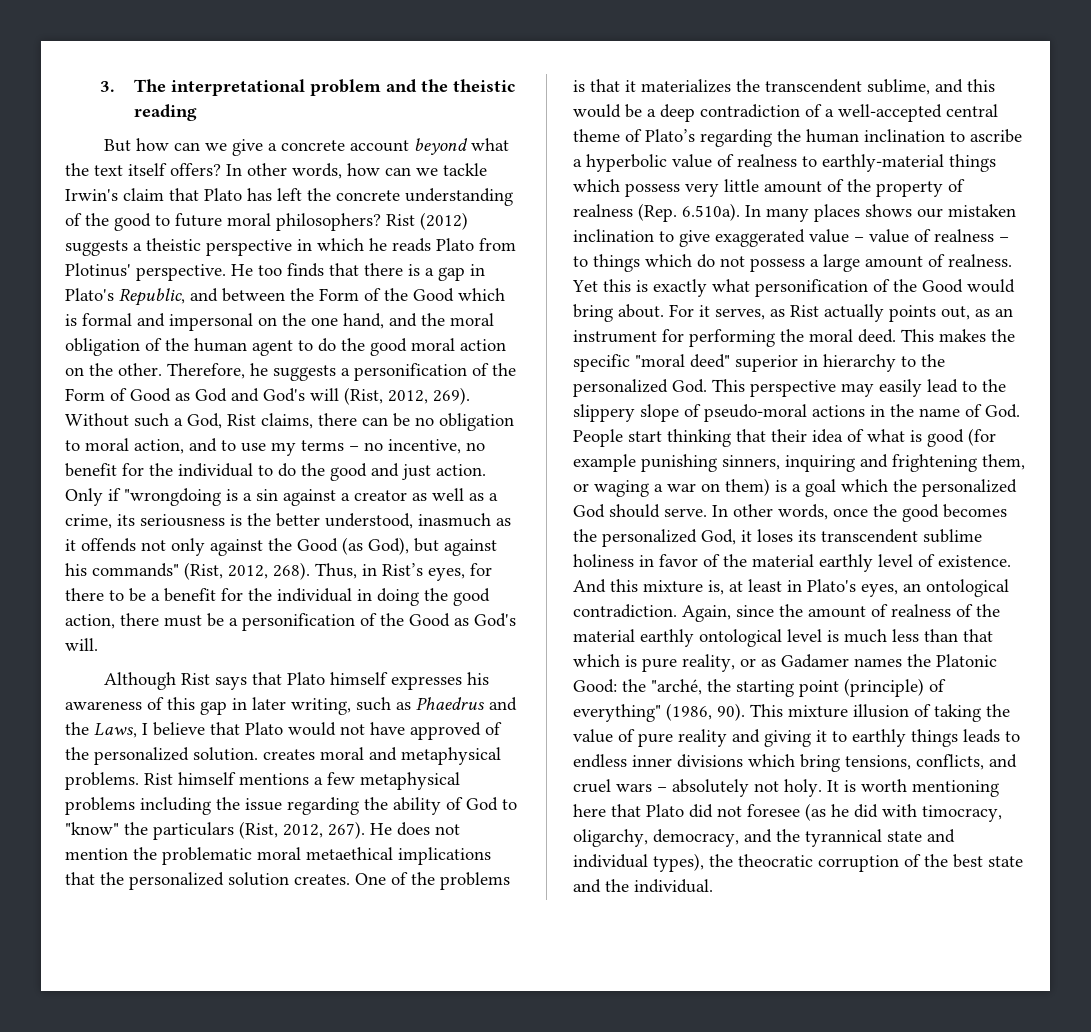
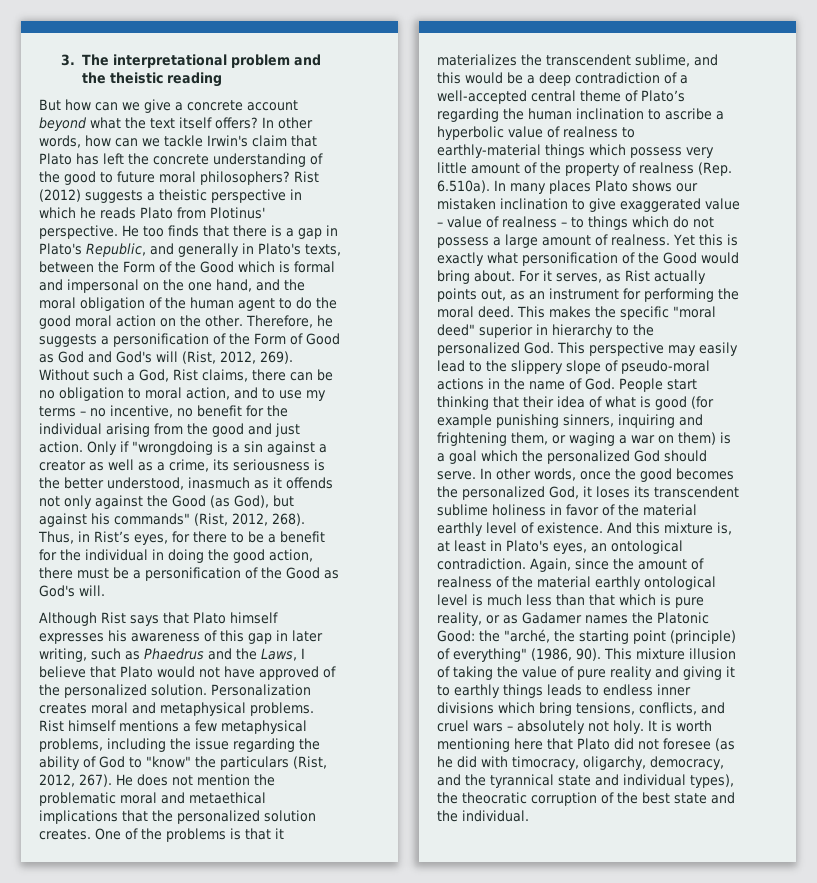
- He too finds that there is a gap in Plato's Republic, and between the Form of the Good which is formal and impersonal on the one hand, and the moral obligation of the human agent to do the good moral action on the other.
+ He too finds that there is a gap in Plato's Republic, and generally in Plato's texts, between the Form of the Good which is formal and impersonal on the one hand, and the moral obligation of the human agent to do the good moral action on the other.
- Without such a God, Rist claims, there can be no obligation to moral action, and to use my terms – no incentive, no benefit for the individual to do the good and just action.
+ Without such a God, Rist claims, there can be no obligation to moral action, and to use my terms – no incentive, no benefit for the individual arising from the good and just action.
- Although Rist says that Plato himself expresses his awareness of this gap in later writing, such as Phaedrus and the Laws, I believe that Plato would not have approved of the personalized solution. creates moral and metaphysical problems.
+ Although Rist says that Plato himself expresses his awareness of this gap in later writing, such as Phaedrus and the Laws, I believe that Plato would not have approved of the personalized solution. Personalization creates moral and metaphysical problems.
- Rist himself mentions a few metaphysical problems including the issue regarding the ability of God to "know" the particulars (Rist, 2012, 267).
+ Rist himself mentions a few metaphysical problems, including the issue regarding the ability of God to "know" the particulars (Rist, 2012, 267).
- He does not mention the problematic moral metaethical implications that the personalized solution creates.
+ He does not mention the problematic moral and metaethical implications that the personalized solution creates.
- One of the problems is that it materializes the transcendent sublime, and this would be a deep contradiction of a well-accepted central theme of Plato’s regarding the human inclination to ascribe a hyperbolic value of realness to earthly-material things which possess very little amount of the property of realness (Rep. 6.510a). In many places shows our mistaken inclination to give exaggerated value – value of realness – to things which do not possess a large amount of realness.
+ One of the problems is that it materializes the transcendent sublime, and this would be a deep contradiction of a well-accepted central theme of Plato’s regarding the human inclination to ascribe a hyperbolic value of realness to earthly-material things which possess very little amount of the property of realness (Rep. 6.510a). In many places Plato shows our mistaken inclination to give exaggerated value – value of realness – to things which do not possess a large amount of realness.

